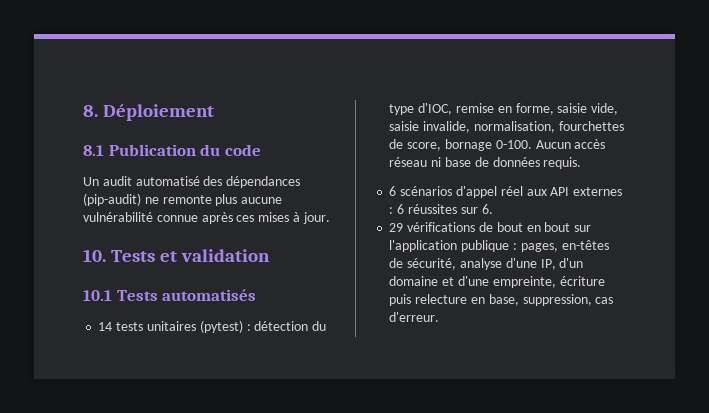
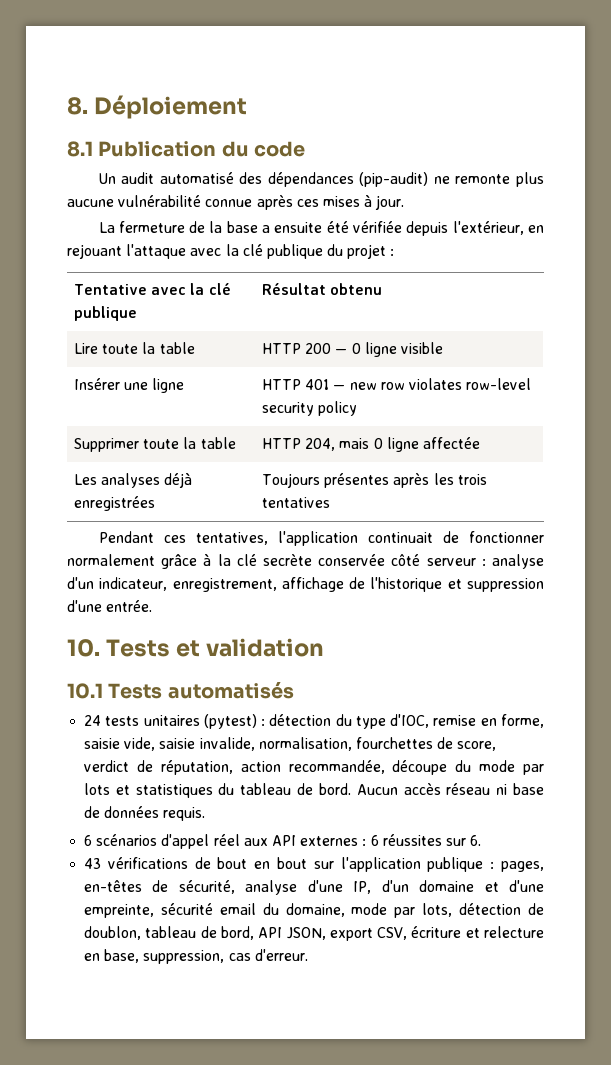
+ La fermeture de la base a ensuite été vérifiée depuis l'extérieur, en rejouant l'attaque avec la clé publique du projet :
+ Tentative avec la clé publique | Résultat obtenu
+ Lire toute la table | HTTP 200 — 0 ligne visible
+ Insérer une ligne | HTTP 401 — new row violates row-level security policy
+ Supprimer toute la table | HTTP 204, mais 0 ligne affectée
+ Les analyses déjà enregistrées | Toujours présentes après les trois tentatives
+ Pendant ces tentatives, l'application continuait de fonctionner normalement grâce à la clé secrète conservée côté serveur : analyse d'un indicateur, enregistrement, affichage de l'historique et suppression d'une entrée.
- 14 tests unitaires (pytest) : détection du type d'IOC, remise en forme, saisie vide, saisie invalide, normalisation, fourchettes de score, bornage 0-100.
+ 24 tests unitaires (pytest) : détection du type d'IOC, remise en forme, saisie vide, saisie invalide, normalisation, fourchettes de score, verdict de réputation, action recommandée, découpe du mode par lots et statistiques du tableau de bord.
- 29 vérifications de bout en bout sur l'application publique : pages, en-têtes de sécurité, analyse d'une IP, d'un domaine et d'une empreinte, écriture puis relecture en base, suppression, cas d'erreur.
+ 43 vérifications de bout en bout sur l'application publique : pages, en-têtes de sécurité, analyse d'une IP, d'un domaine et d'une empreinte, sécurité email du domaine, mode par lots, détection de doublon, tableau de bord, API JSON, export CSV, écriture et relecture en base, suppression, cas d'erreur.

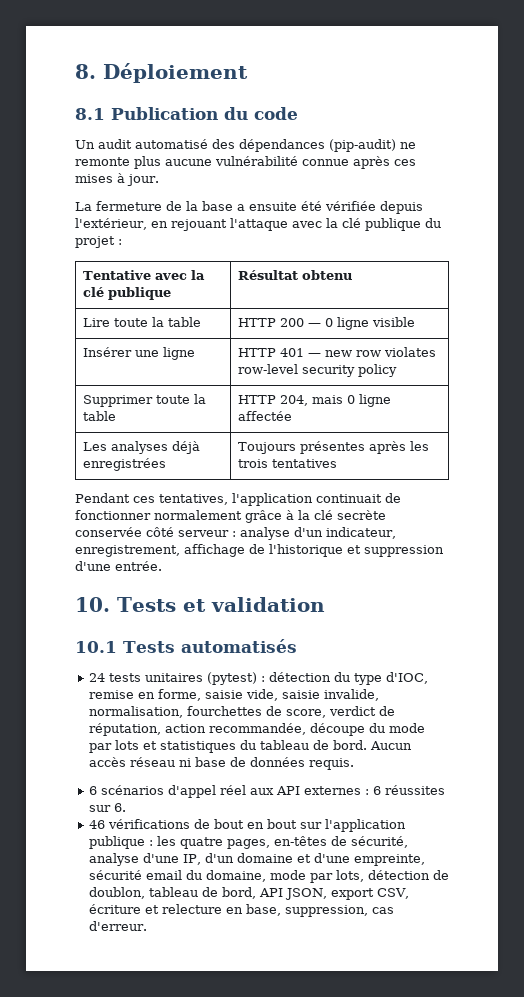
- 43 vérifications de bout en bout sur l'application publique : pages, en-têtes de sécurité, analyse d'une IP, d'un domaine et d'une empreinte, sécurité email du domaine, mode par lots, détection de doublon, tableau de bord, API JSON, export CSV, écriture et relecture en base, suppression, cas d'erreur.
+ 46 vérifications de bout en bout sur l'application publique : les quatre pages, en-têtes de sécurité, analyse d'une IP, d'un domaine et d'une empreinte, sécurité email du domaine, mode par lots, détection de doublon, tableau de bord, API JSON, export CSV, écriture et relecture en base, suppression, cas d'erreur.

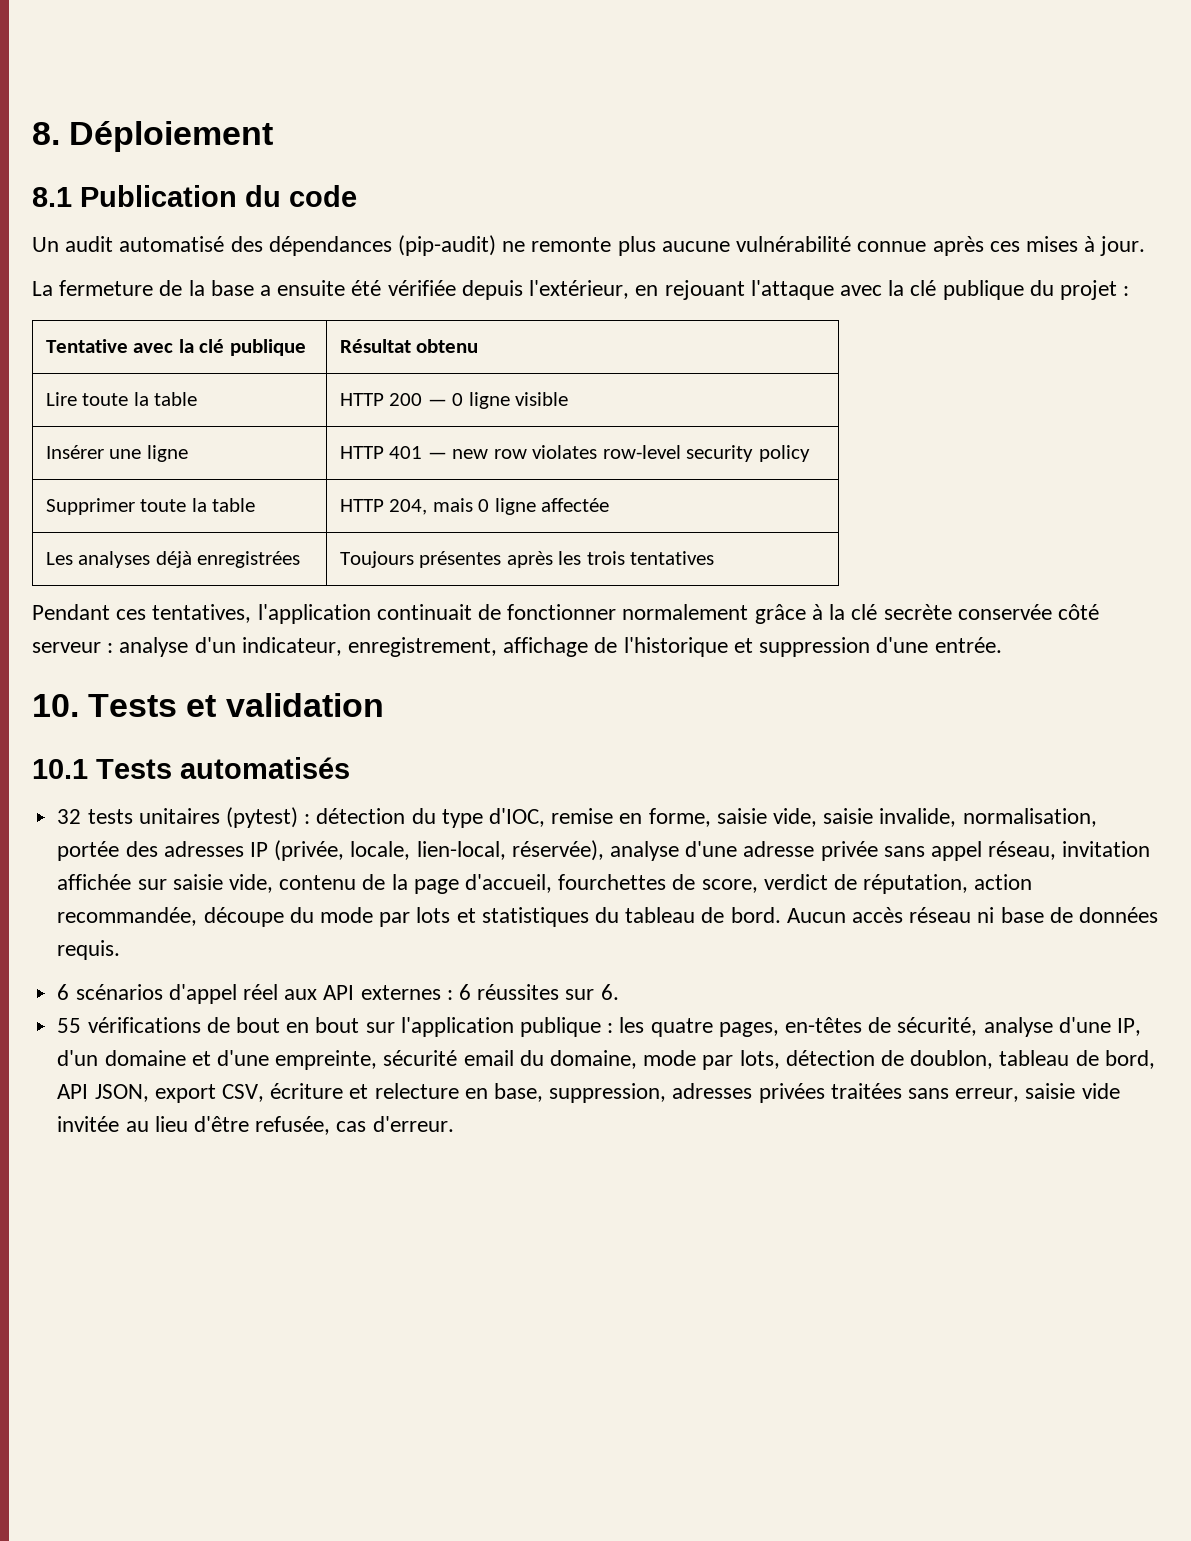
- 24 tests unitaires (pytest) : détection du type d'IOC, remise en forme, saisie vide, saisie invalide, normalisation, fourchettes de score, verdict de réputation, action recommandée, découpe du mode par lots et statistiques du tableau de bord.
+ 32 tests unitaires (pytest) : détection du type d'IOC, remise en forme, saisie vide, saisie invalide, normalisation, portée des adresses IP (privée, locale, lien-local, réservée), analyse d'une adresse privée sans appel réseau, invitation affichée sur saisie vide, contenu de la page d'accueil, fourchettes de score, verdict de réputation, action recommandée, découpe du mode par lots et statistiques du tableau de bord.
- 46 vérifications de bout en bout sur l'application publique : les quatre pages, en-têtes de sécurité, analyse d'une IP, d'un domaine et d'une empreinte, sécurité email du domaine, mode par lots, détection de doublon, tableau de bord, API JSON, export CSV, écriture et relecture en base, suppression, cas d'erreur.
+ 55 vérifications de bout en bout sur l'application publique : les quatre pages, en-têtes de sécurité, analyse d'une IP, d'un domaine et d'une empreinte, sécurité email du domaine, mode par lots, détection de doublon, tableau de bord, API JSON, export CSV, écriture et relecture en base, suppression, adresses privées traitées sans erreur, saisie vide invitée au lieu d'être refusée, cas d'erreur.

